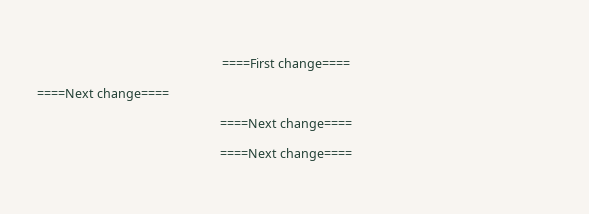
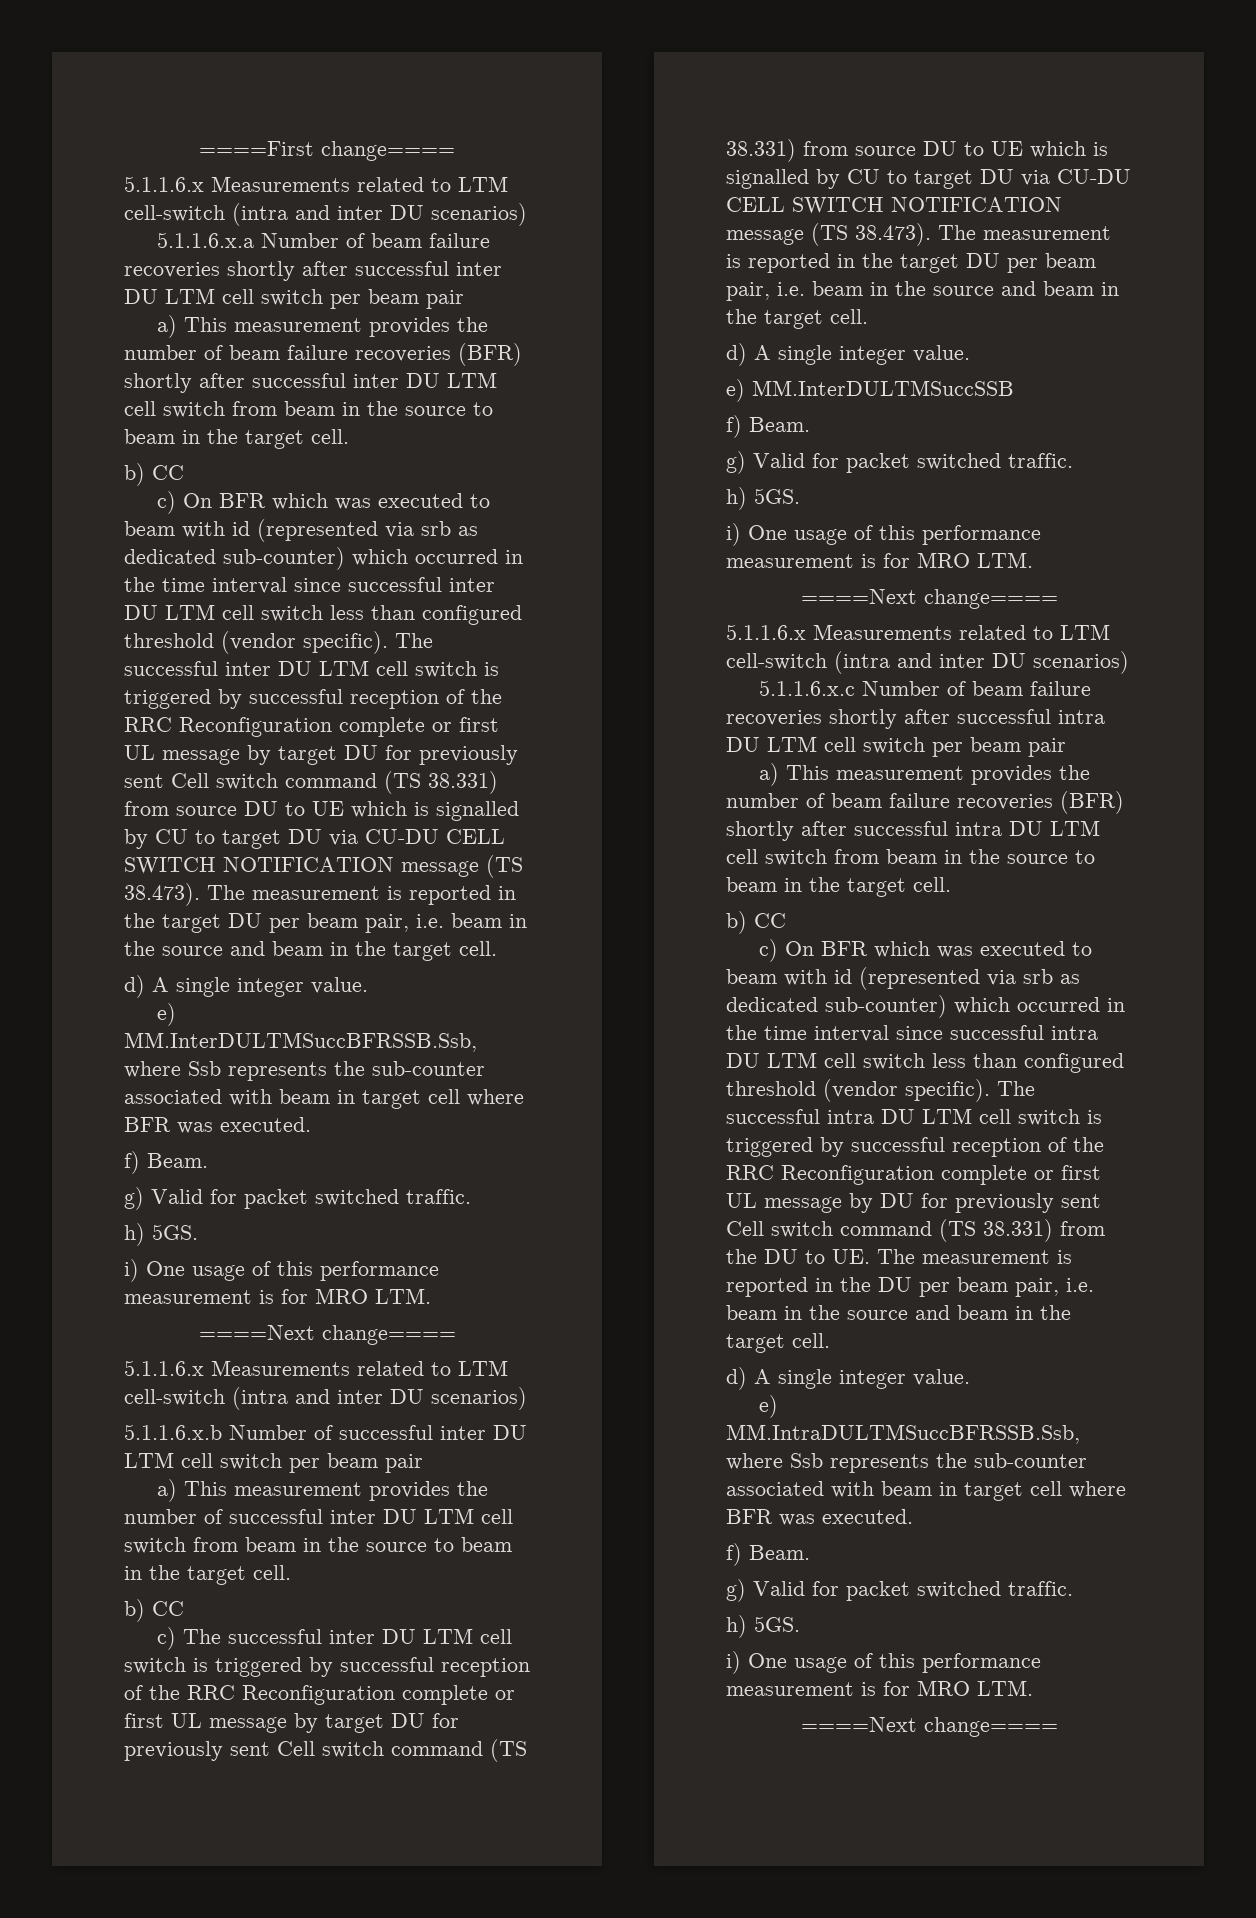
  ====First change====
+ 5.1.1.6.x Measurements related to LTM cell-switch (intra and inter DU scenarios)
+ 5.1.1.6.x.a Number of beam failure recoveries shortly after successful inter DU LTM cell switch per beam pair
+ a) This measurement provides the number of beam failure recoveries (BFR) shortly after successful inter DU LTM cell switch from beam in the source to beam in the target cell.
+ b) CC
+ c) On BFR which was executed to beam with id (represented via srb as dedicated sub-counter) which occurred in the time interval since successful inter DU LTM cell switch less than configured threshold (vendor specific). The successful inter DU LTM cell switch is triggered by successful reception of the RRC Reconfiguration complete or first UL message by target DU for previously sent Cell switch command (TS 38.331) from source DU to UE which is signalled by CU to target DU via CU-DU CELL SWITCH NOTIFICATION message (TS 38.473). The measurement is reported in the target DU per beam pair, i.e. beam in the source and beam in the target cell.
+ d) A single integer value.
+ e) MM.InterDULTMSuccBFRSSB.Ssb, where Ssb represents the sub-counter associated with beam in target cell where BFR was executed.
+ f) Beam.
+ g) Valid for packet switched traffic.
+ h) 5GS.
+ i) One usage of this performance measurement is for MRO LTM.
  ====Next change====
+ 5.1.1.6.x Measurements related to LTM cell-switch (intra and inter DU scenarios)
+ 5.1.1.6.x.b Number of successful inter DU LTM cell switch per beam pair
+ a) This measurement provides the number of successful inter DU LTM cell switch from beam in the source to beam in the target cell.
+ b) CC
+ c) The successful inter DU LTM cell switch is triggered by successful reception of the RRC Reconfiguration complete or first UL message by target DU for previously sent Cell switch command (TS 38.331) from source DU to UE which is signalled by CU to target DU via CU-DU CELL SWITCH NOTIFICATION message (TS 38.473). The measurement is reported in the target DU per beam pair, i.e. beam in the source and beam in the target cell.
+ d) A single integer value.
+ e) MM.InterDULTMSuccSSB
+ f) Beam.
+ g) Valid for packet switched traffic.
+ h) 5GS.
+ i) One usage of this performance measurement is for MRO LTM.
  ====Next change====
+ 5.1.1.6.x Measurements related to LTM cell-switch (intra and inter DU scenarios)
+ 5.1.1.6.x.c Number of beam failure recoveries shortly after successful intra DU LTM cell switch per beam pair
+ a) This measurement provides the number of beam failure recoveries (BFR) shortly after successful intra DU LTM cell switch from beam in the source to beam in the target cell.
+ b) CC
+ c) On BFR which was executed to beam with id (represented via srb as dedicated sub-counter) which occurred in the time interval since successful intra DU LTM cell switch less than configured threshold (vendor specific). The successful intra DU LTM cell switch is triggered by successful reception of the RRC Reconfiguration complete or first UL message by DU for previously sent Cell switch command (TS 38.331) from the DU to UE. The measurement is reported in the DU per beam pair, i.e. beam in the source and beam in the target cell.
+ d) A single integer value.
+ e) MM.IntraDULTMSuccBFRSSB.Ssb, where Ssb represents the sub-counter associated with beam in target cell where BFR was executed.
+ f) Beam.
+ g) Valid for packet switched traffic.
+ h) 5GS.
+ i) One usage of this performance measurement is for MRO LTM.

